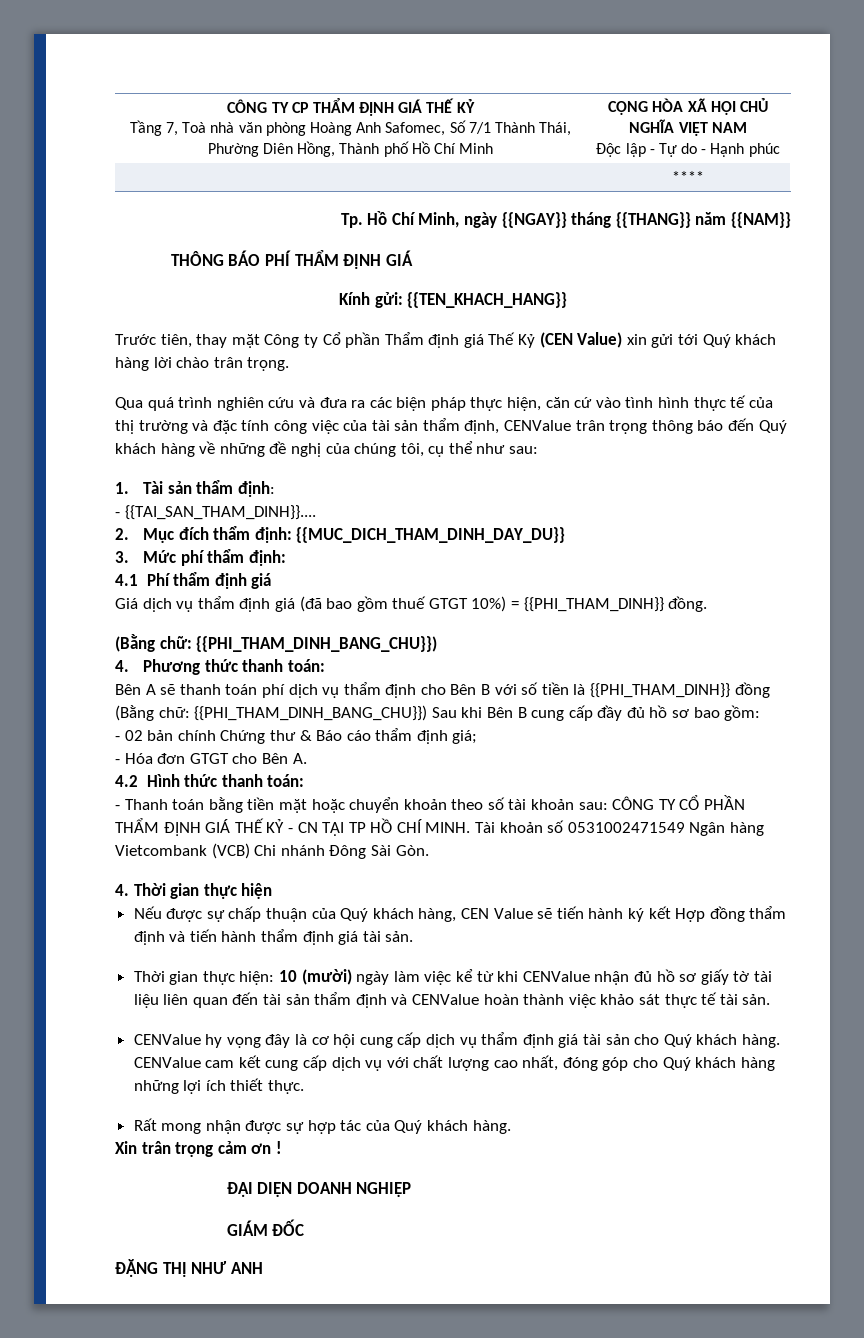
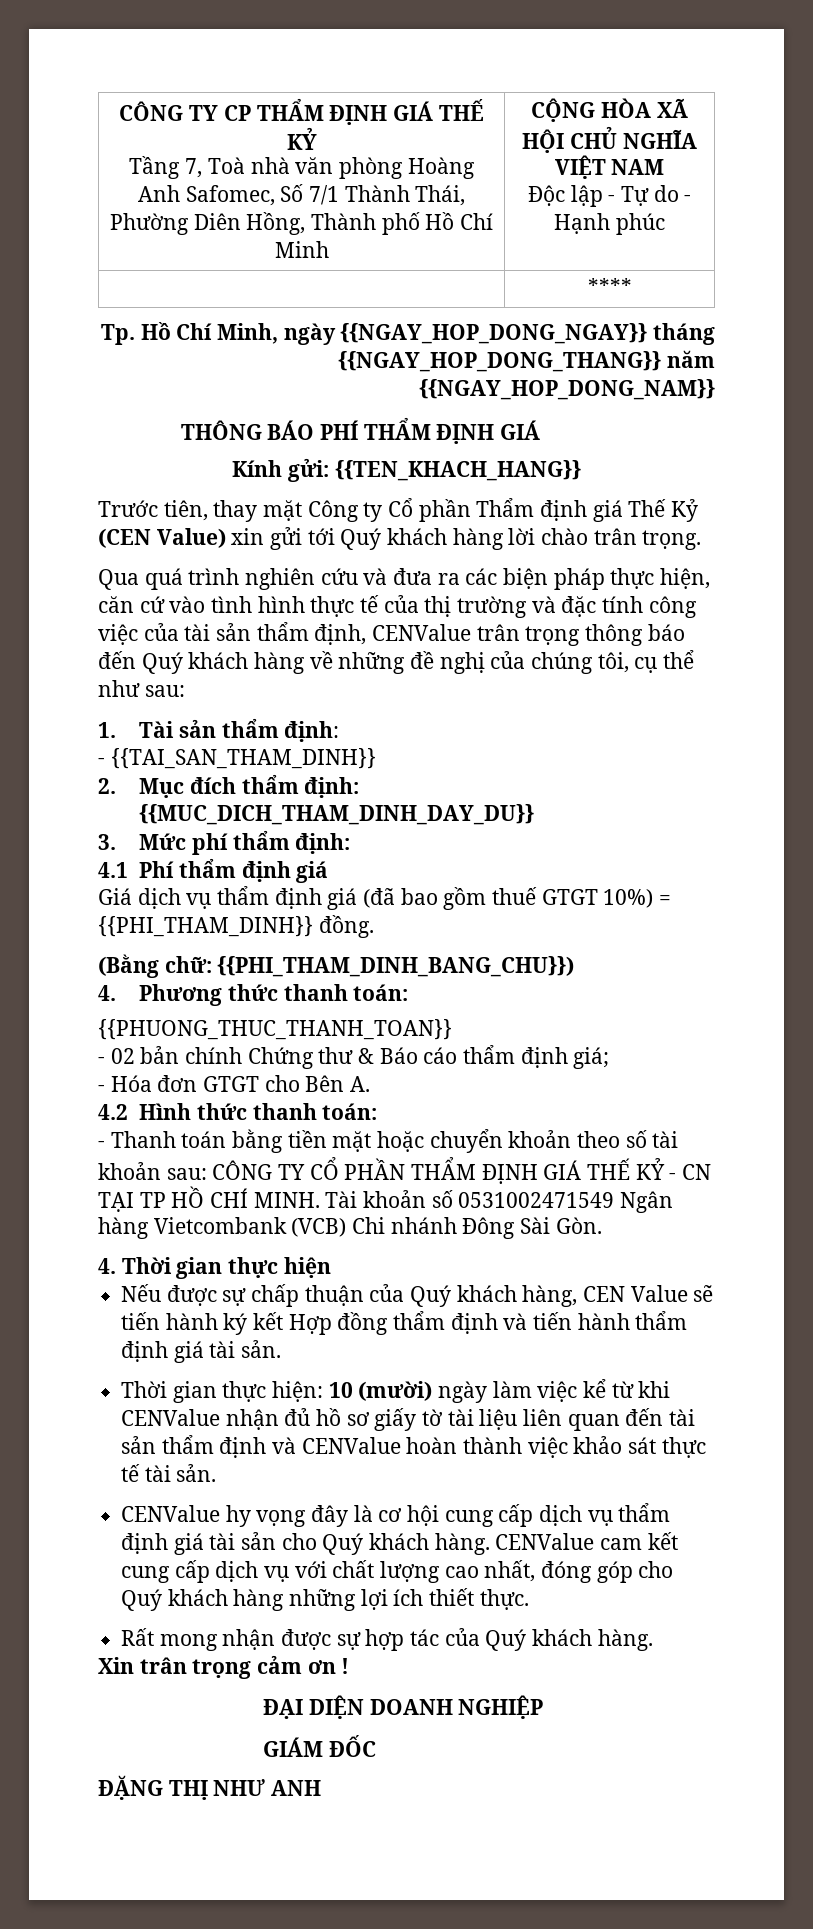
- Tp. Hồ Chí Minh, ngày {{NGAY}} tháng {{THANG}} năm {{NAM}}
+ Tp. Hồ Chí Minh, ngày {{NGAY_HOP_DONG_NGAY}} tháng {{NGAY_HOP_DONG_THANG}} năm {{NGAY_HOP_DONG_NAM}}
- - {{TAI_SAN_THAM_DINH}}....
+ - {{TAI_SAN_THAM_DINH}}
- Bên A sẽ thanh toán phí dịch vụ thẩm định cho Bên B với số tiền là {{PHI_THAM_DINH}} đồng (Bằng chữ: {{PHI_THAM_DINH_BANG_CHU}}) Sau khi Bên B cung cấp đầy đủ hồ sơ bao gồm:
+ {{PHUONG_THUC_THANH_TOAN}}

